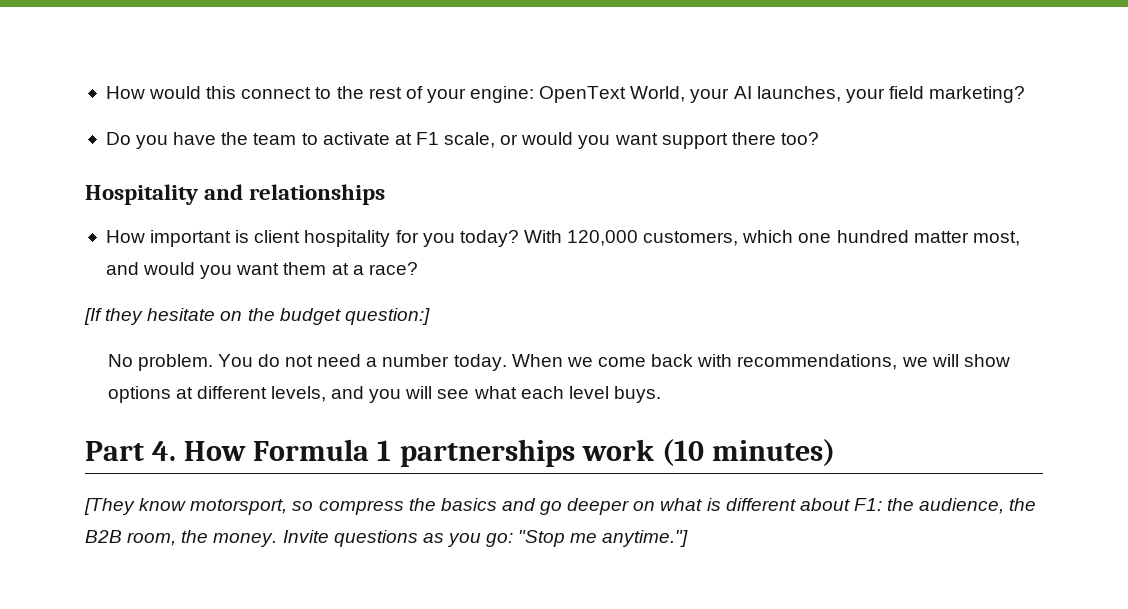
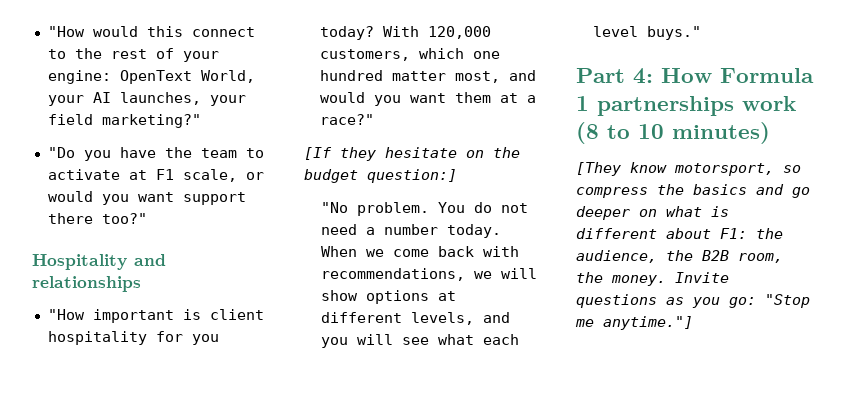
- How would this connect to the rest of your engine: OpenText World, your AI launches, your field marketing?
- Do you have the team to activate at F1 scale, or would you want support there too?
+ "How would this connect to the rest of your engine: OpenText World, your AI launches, your field marketing?"
+ "Do you have the team to activate at F1 scale, or would you want support there too?"
- How important is client hospitality for you today?
+ "How important is client hospitality for you today?
- With 120,000 customers, which one hundred matter most, and would you want them at a race?
+ With 120,000 customers, which one hundred matter most, and would you want them at a race?"
- No problem.
+ "No problem.
- When we come back with recommendations, we will show options at different levels, and you will see what each level buys.
+ When we come back with recommendations, we will show options at different levels, and you will see what each level buys."
- Part 4. How Formula 1 partnerships work (10 minutes)
+ Part 4: How Formula 1 partnerships work (8 to 10 minutes)

